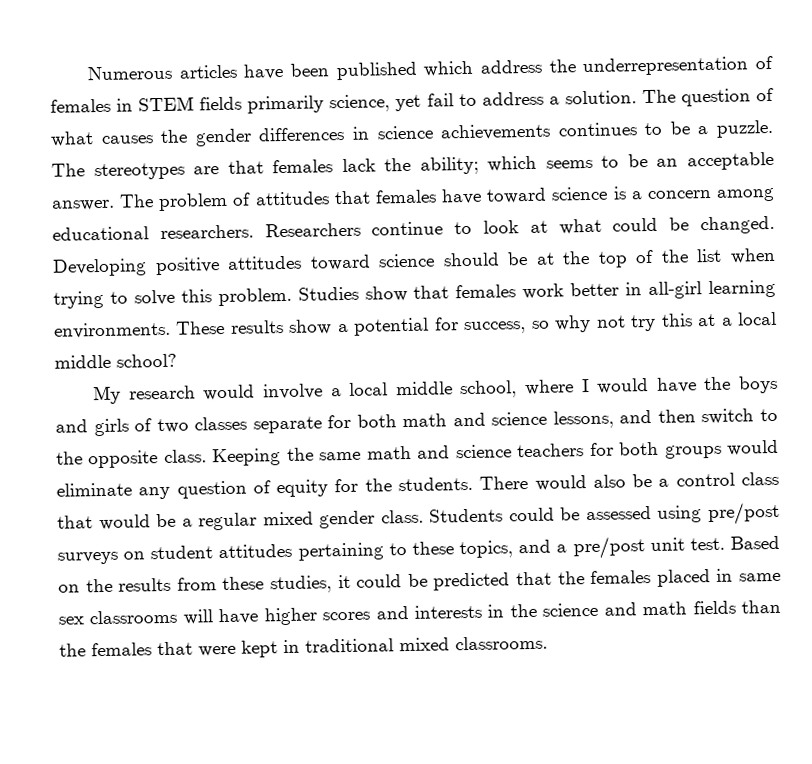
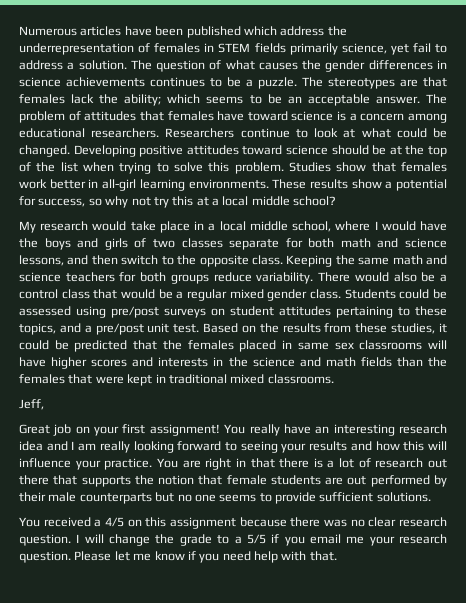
- My research would involve a local middle school, where I would have the boys and girls of two classes separate for both math and science lessons, and then switch to the opposite class.
+ My research would take place in a local middle school, where I would have the boys and girls of two classes separate for both math and science lessons, and then switch to the opposite class.
- Keeping the same math and science teachers for both groups would eliminate any question of equity for the students.
+ Keeping the same math and science teachers for both groups reduce variability.
+ Jeff,
+ Great job on your first assignment! You really have an interesting research idea and I am really looking forward to seeing your results and how this will influence your practice. You are right in that there is a lot of research out there that supports the notion that female students are out performed by their male counterparts but no one seems to provide sufficient solutions.
+ You received a 4/5 on this assignment because there was no clear research question. I will change the grade to a 5/5 if you email me your research question. Please let me know if you need help with that.

